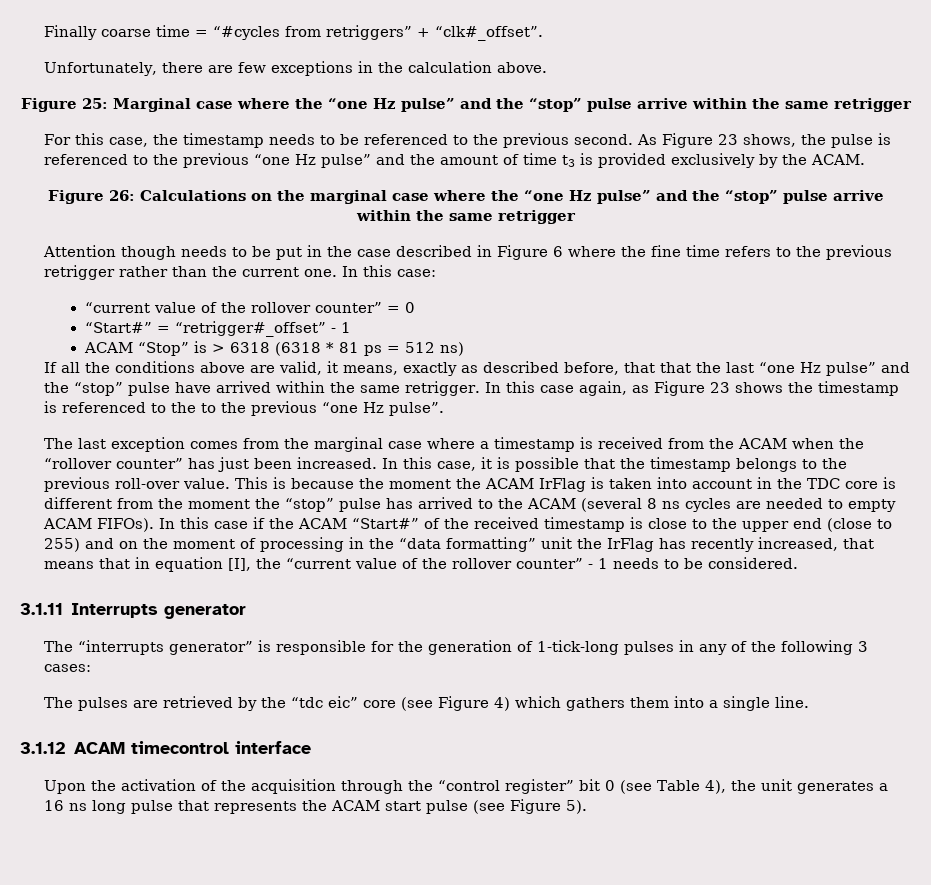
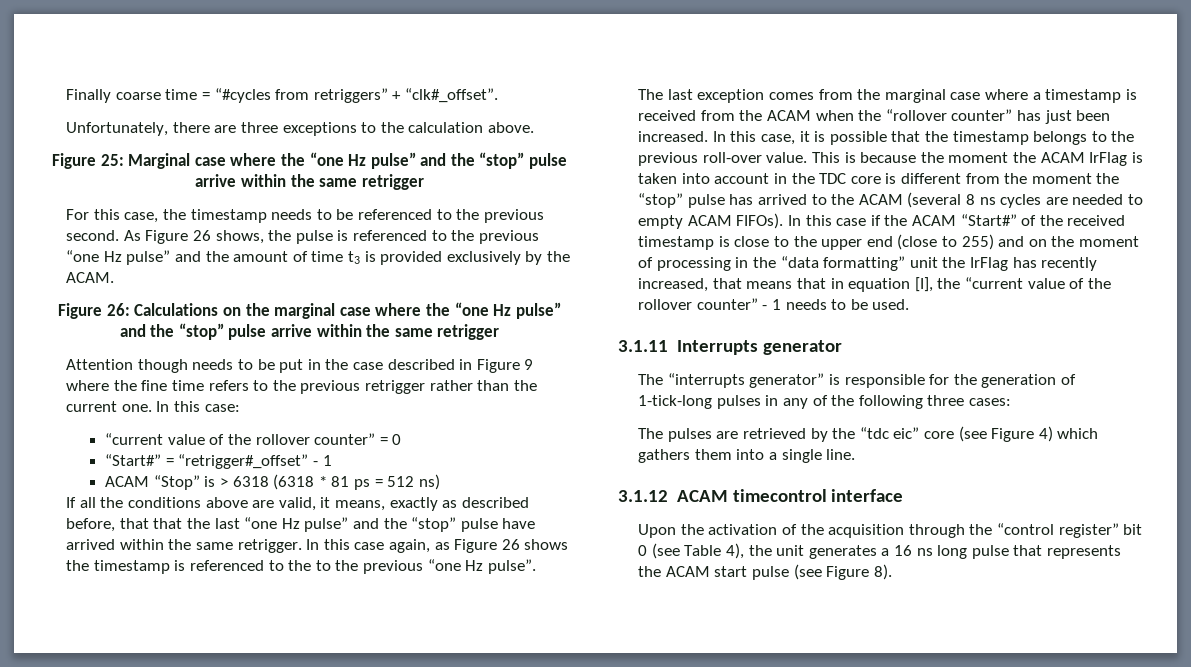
- Unfortunately, there are few exceptions in the calculation above.
+ Unfortunately, there are three exceptions to the calculation above.
- As Figure 23 shows, the pulse is referenced to the previous “one Hz pulse” and the amount of time t3 is provided exclusively by the ACAM.
+ As Figure 26 shows, the pulse is referenced to the previous “one Hz pulse” and the amount of time t3 is provided exclusively by the ACAM.
- Attention though needs to be put in the case described in Figure 6 where the fine time refers to the previous retrigger rather than the current one.
+ Attention though needs to be put in the case described in Figure 9 where the fine time refers to the previous retrigger rather than the current one.
- In this case again, as Figure 23 shows the timestamp is referenced to the to the previous “one Hz pulse”.
+ In this case again, as Figure 26 shows the timestamp is referenced to the to the previous “one Hz pulse”.
- In this case if the ACAM “Start#” of the received timestamp is close to the upper end (close to 255) and on the moment of processing in the “data formatting” unit the IrFlag has recently increased, that means that in equation [I], the “current value of the rollover counter” - 1 needs to be considered.
+ In this case if the ACAM “Start#” of the received timestamp is close to the upper end (close to 255) and on the moment of processing in the “data formatting” unit the IrFlag has recently increased, that means that in equation [I], the “current value of the rollover counter” - 1 needs to be used.
- The “interrupts generator” is responsible for the generation of 1-tick-long pulses in any of the following 3 cases:
+ The “interrupts generator” is responsible for the generation of 1-tick-long pulses in any of the following three cases:
- Upon the activation of the acquisition through the “control register” bit 0 (see Table 4), the unit generates a 16 ns long pulse that represents the ACAM start pulse (see Figure 5).
+ Upon the activation of the acquisition through the “control register” bit 0 (see Table 4), the unit generates a 16 ns long pulse that represents the ACAM start pulse (see Figure 8).

